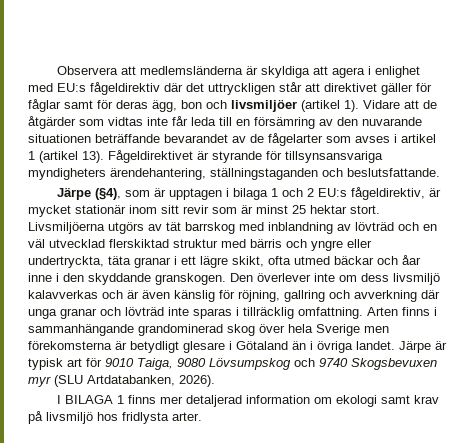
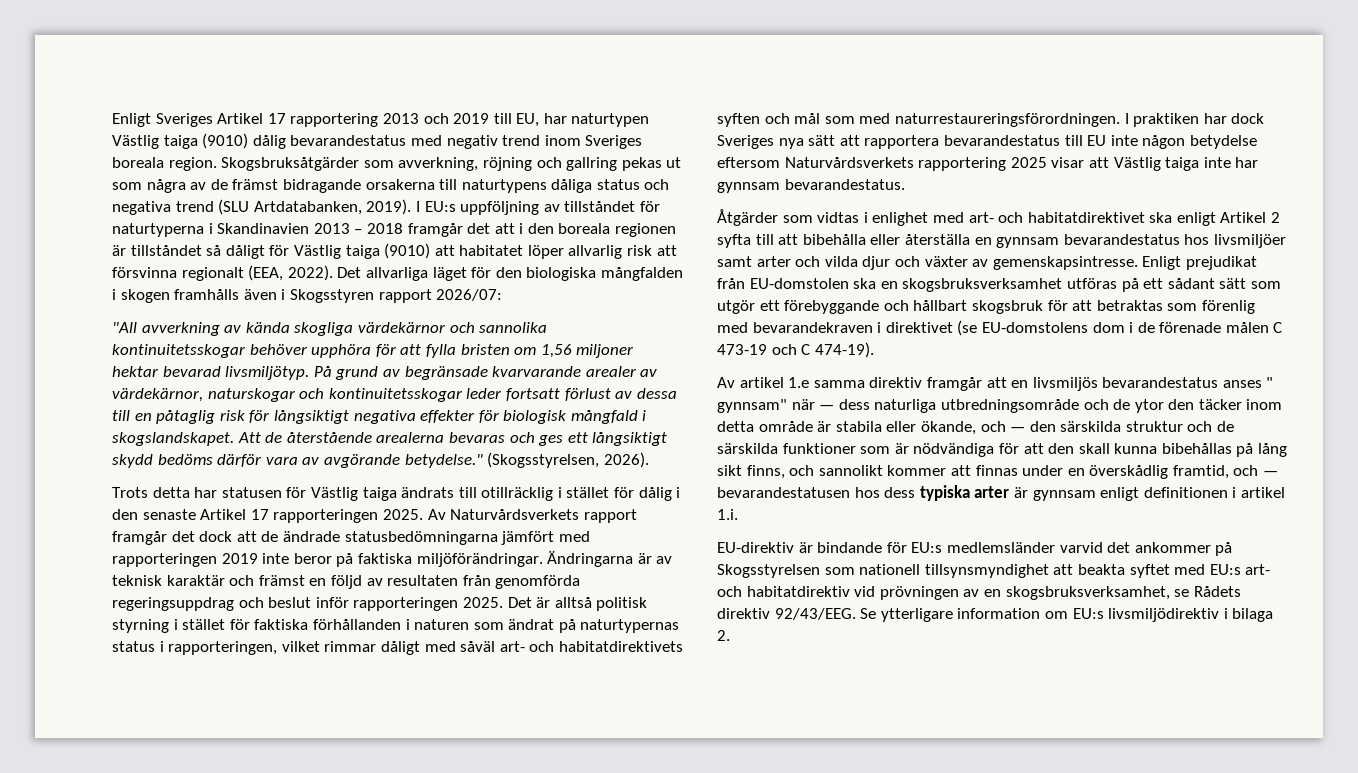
- Observera att medlemsländerna är skyldiga att agera i enlighet med EU:s fågeldirektiv där det uttryckligen står att direktivet gäller för fåglar samt för deras ägg, bon och livsmiljöer (artikel 1). Vidare att de åtgärder som vidtas inte får leda till en försämring av den nuvarande situationen beträffande bevarandet av de fågelarter som avses i artikel 1 (artikel 13). Fågeldirektivet är styrande för tillsynsansvariga myndigheters ärendehantering, ställningstaganden och beslutsfattande.
- Järpe (§4), som är upptagen i bilaga 1 och 2 EU:s fågeldirektiv, är mycket stationär inom sitt revir som är minst 25 hektar stort. Livsmiljöerna utgörs av tät barrskog med inblandning av lövträd och en väl utvecklad flerskiktad struktur med bärris och yngre eller undertryckta, täta granar i ett lägre skikt, ofta utmed bäckar och åar inne i den skyddande granskogen. Den överlever inte om dess livsmiljö kalavverkas och är även känslig för röjning, gallring och avverkning där unga granar och lövträd inte sparas i tillräcklig omfattning. Arten finns i sammanhängande grandominerad skog över hela Sverige men förekomsterna är betydligt glesare i Götaland än i övriga landet. Järpe är typisk art för 9010 Taiga, 9080 Lövsumpskog och 9740 Skogsbevuxen myr (SLU Artdatabanken, 2026).
- I BILAGA 1 finns mer detaljerad information om ekologi samt krav på livsmiljö hos fridlysta arter.
+ Enligt Sveriges Artikel 17 rapportering 2013 och 2019 till EU, har naturtypen Västlig taiga (9010) dålig bevarandestatus med negativ trend inom Sveriges boreala region. Skogsbruksåtgärder som avverkning, röjning och gallring pekas ut som några av de främst bidragande orsakerna till naturtypens dåliga status och negativa trend (SLU Artdatabanken, 2019). I EU:s uppföljning av tillståndet för naturtyperna i Skandinavien 2013 – 2018 framgår det att i den boreala regionen är tillståndet så dåligt för Västlig taiga (9010) att habitatet löper allvarlig risk att försvinna regionalt (EEA, 2022). Det allvarliga läget för den biologiska mångfalden i skogen framhålls även i Skogsstyren rapport 2026/07:
+ "All avverkning av kända skogliga värdekärnor och sannolika kontinuitetsskogar behöver upphöra för att fylla bristen om 1,56 miljoner hektar bevarad livsmiljötyp. På grund av begränsade kvarvarande arealer av värdekärnor, naturskogar och kontinuitetsskogar leder fortsatt förlust av dessa till en påtaglig risk för långsiktigt negativa effekter för biologisk mångfald i skogslandskapet. Att de återstående arealerna bevaras och ges ett långsiktigt skydd bedöms därför vara av avgörande betydelse." (Skogsstyrelsen, 2026).
+ Trots detta har statusen för Västlig taiga ändrats till otillräcklig i stället för dålig i den senaste Artikel 17 rapporteringen 2025. Av Naturvårdsverkets rapport framgår det dock att de ändrade statusbedömningarna jämfört med rapporteringen 2019 inte beror på faktiska miljöförändringar. Ändringarna är av teknisk karaktär och främst en följd av resultaten från genomförda regeringsuppdrag och beslut inför rapporteringen 2025. Det är alltså politisk styrning i stället för faktiska förhållanden i naturen som ändrat på naturtypernas status i rapporteringen, vilket rimmar dåligt med såväl art- och habitatdirektivets syften och mål som med naturrestaureringsförordningen. I praktiken har dock Sveriges nya sätt att rapportera bevarandestatus till EU inte någon betydelse eftersom Naturvårdsverkets rapportering 2025 visar att Västlig taiga inte har gynnsam bevarandestatus.
+ Åtgärder som vidtas i enlighet med art- och habitatdirektivet ska enligt Artikel 2 syfta till att bibehålla eller återställa en gynnsam bevarandestatus hos livsmiljöer samt arter och vilda djur och växter av gemenskapsintresse. Enligt prejudikat från EU-domstolen ska en skogsbruksverksamhet utföras på ett sådant sätt som utgör ett förebyggande och hållbart skogsbruk för att betraktas som förenlig med bevarandekraven i direktivet (se EU-domstolens dom i de förenade målen C 473-19 och C 474-19).
+ Av artikel 1.e samma direktiv framgår att en livsmiljös bevarandestatus anses " gynnsam" när — dess naturliga utbredningsområde och de ytor den täcker inom detta område är stabila eller ökande, och — den särskilda struktur och de särskilda funktioner som är nödvändiga för att den skall kunna bibehållas på lång sikt finns, och sannolikt kommer att finnas under en överskådlig framtid, och — bevarandestatusen hos dess typiska arter är gynnsam enligt definitionen i artikel 1.i.
+ EU-direktiv är bindande för EU:s medlemsländer varvid det ankommer på Skogsstyrelsen som nationell tillsynsmyndighet att beakta syftet med EU:s art- och habitatdirektiv vid prövningen av en skogsbruksverksamhet, se Rådets direktiv 92/43/EEG. Se ytterligare information om EU:s livsmiljödirektiv i bilaga 2.

